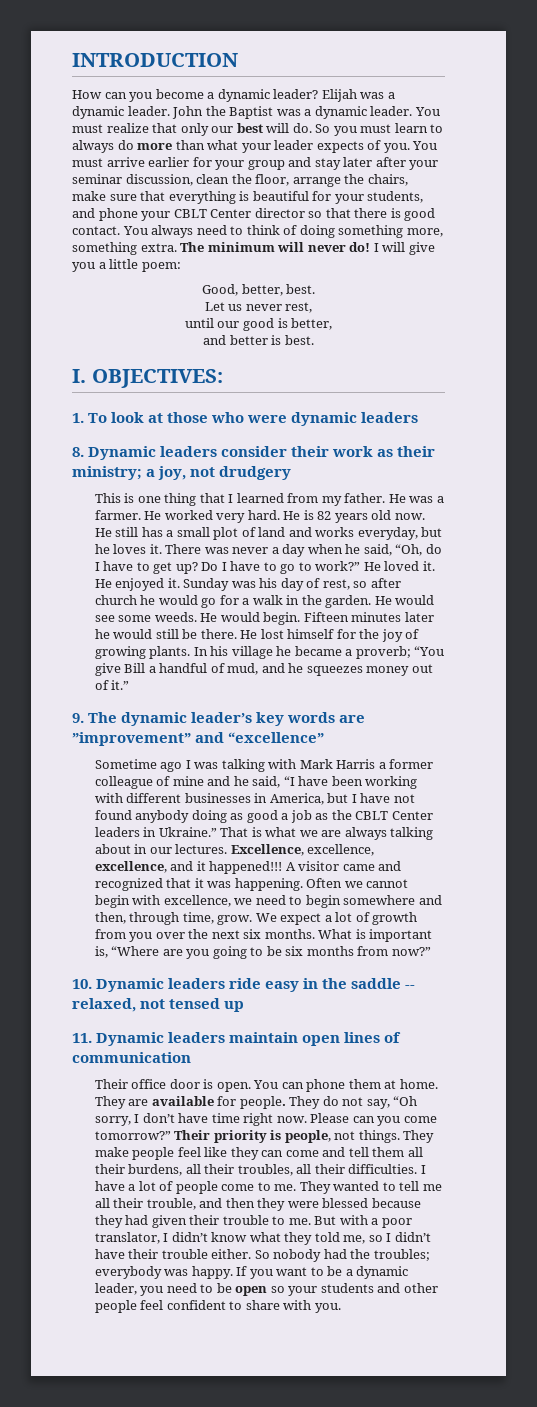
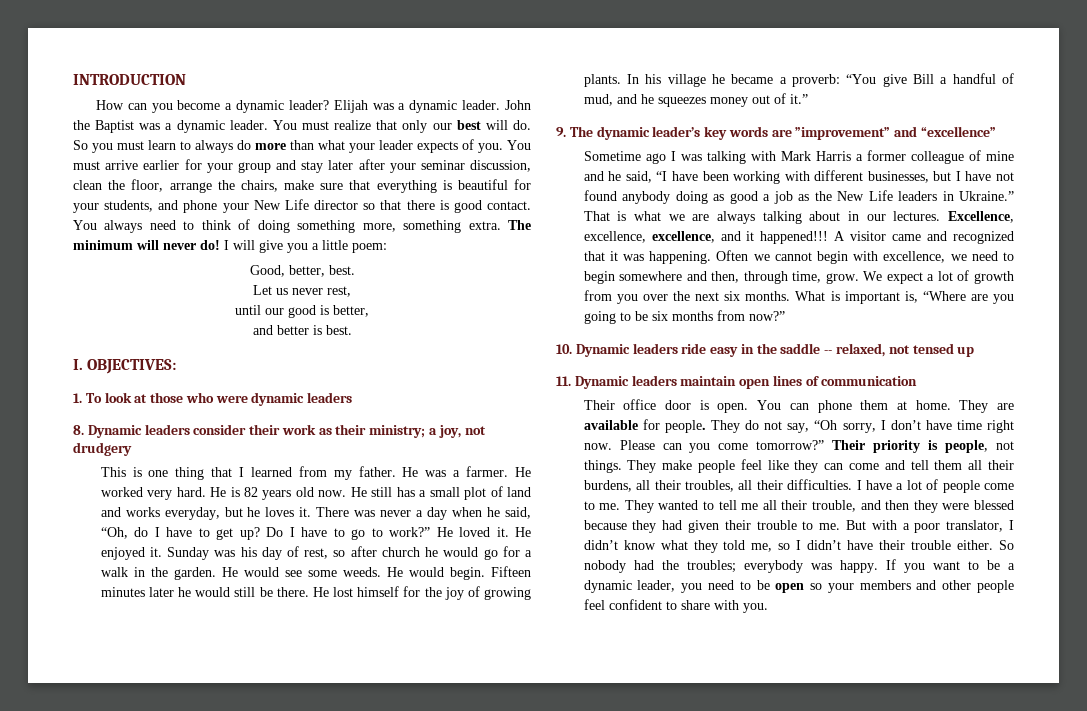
- You must arrive earlier for your group and stay later after your seminar discussion, clean the floor, arrange the chairs, make sure that everything is beautiful for your students, and phone your CBLT Center director so that there is good contact.
+ You must arrive earlier for your group and stay later after your seminar discussion, clean the floor, arrange the chairs, make sure that everything is beautiful for your students, and phone your New Life director so that there is good contact.
- In his village he became a proverb; “You give Bill a handful of mud, and he squeezes money out of it.”
+ In his village he became a proverb: “You give Bill a handful of mud, and he squeezes money out of it.”
- Sometime ago I was talking with Mark Harris a former colleague of mine and he said, “I have been working with different businesses in America, but I have not found anybody doing as good a job as the CBLT Center leaders in Ukraine.”
+ Sometime ago I was talking with Mark Harris a former colleague of mine and he said, “I have been working with different businesses, but I have not found anybody doing as good a job as the New Life leaders in Ukraine.”
- If you want to be a dynamic leader, you need to be open so your students and other people feel confident to share with you.
+ If you want to be a dynamic leader, you need to be open so your members and other people feel confident to share with you.

